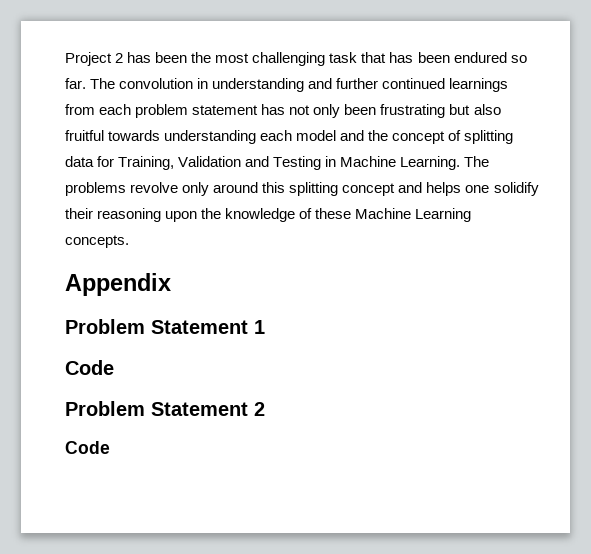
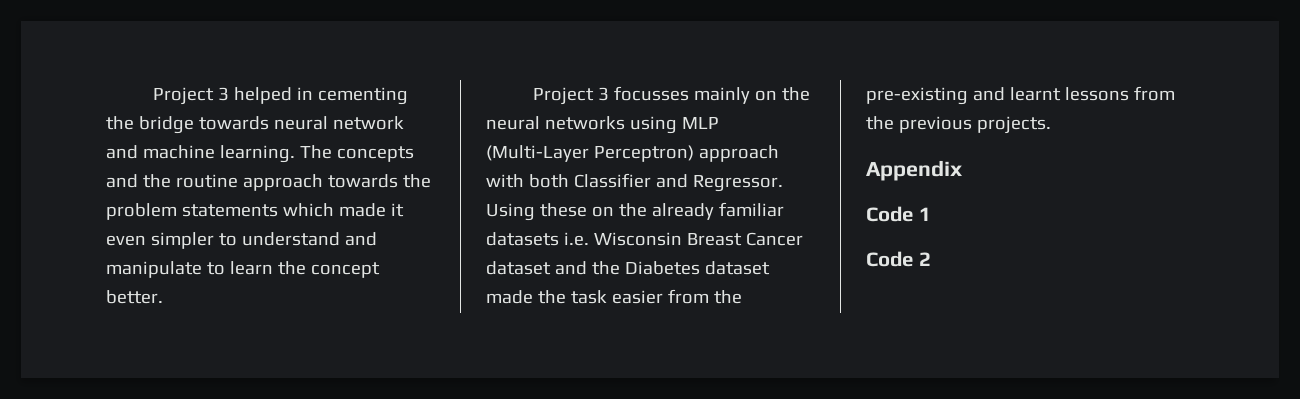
- Project 2 has been the most challenging task that has been endured so far. The convolution in understanding and further continued learnings from each problem statement has not only been frustrating but also fruitful towards understanding each model and the concept of splitting data for Training, Validation and Testing in Machine Learning. The problems revolve only around this splitting concept and helps one solidify their reasoning upon the knowledge of these Machine Learning concepts.
+ Project 3 helped in cementing the bridge towards neural network and machine learning. The concepts and the routine approach towards the problem statements which made it even simpler to understand and manipulate to learn the concept better.
+ Project 3 focusses mainly on the neural networks using MLP (Multi-Layer Perceptron) approach with both Classifier and Regressor. Using these on the already familiar datasets i.e. Wisconsin Breast Cancer dataset and the Diabetes dataset made the task easier from the pre-existing and learnt lessons from the previous projects.
- Problem Statement 1
- Code
- Problem Statement 2
- Code
+ Code 1
+ Code 2

